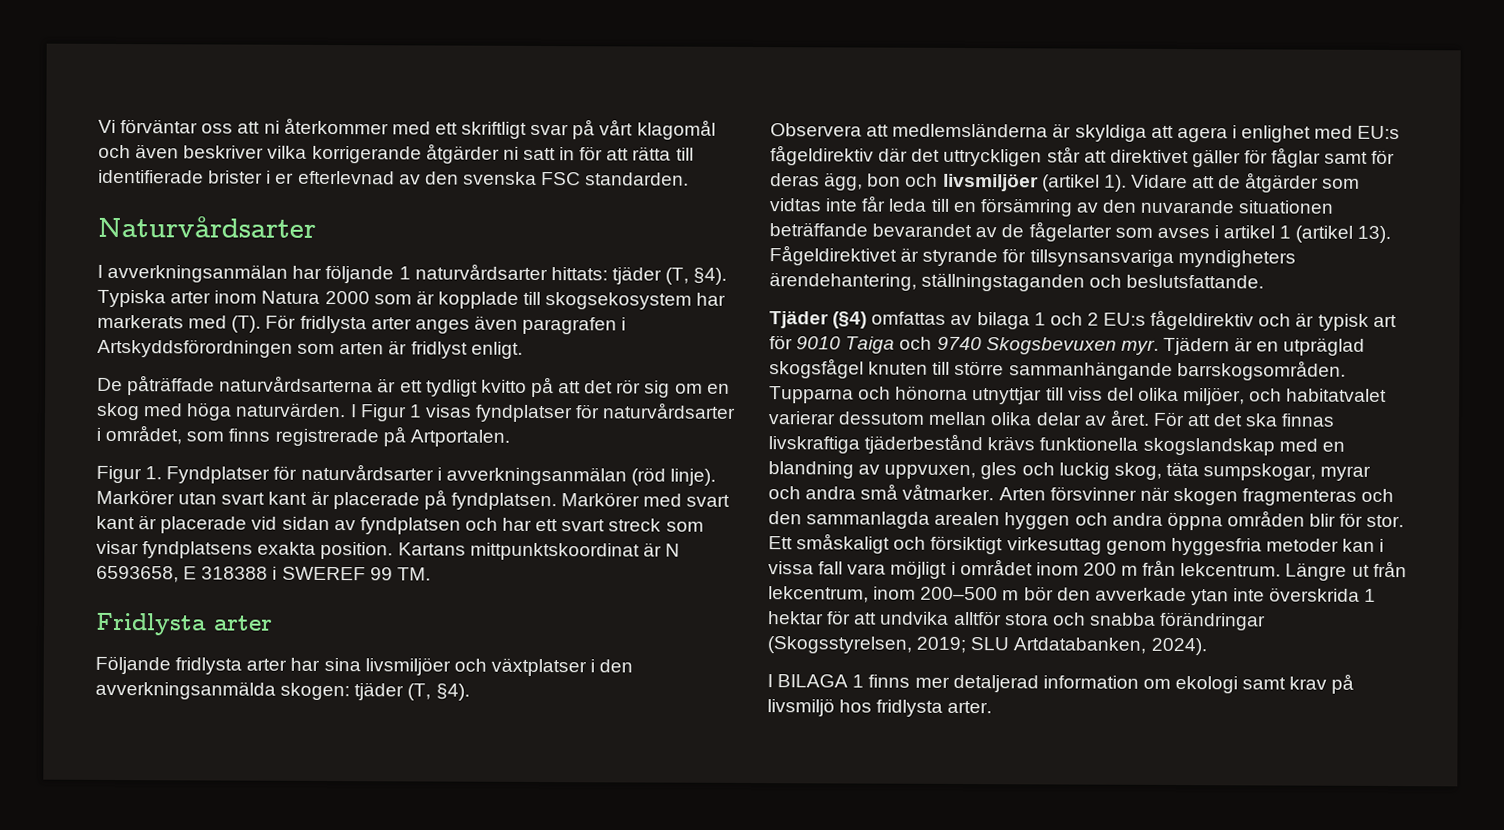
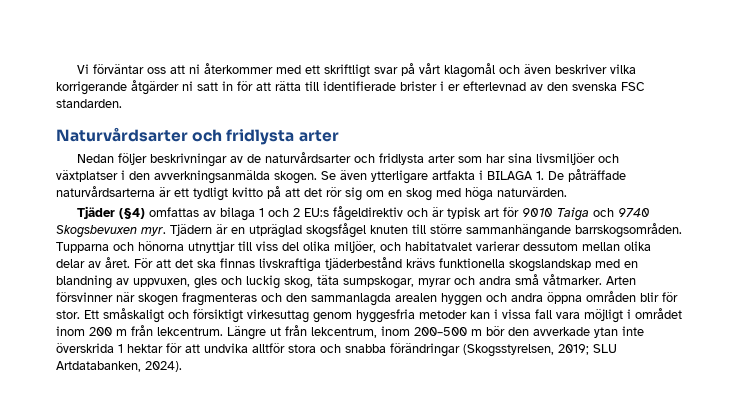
- Naturvårdsarter
- I avverkningsanmälan har följande 1 naturvårdsarter hittats: tjäder (T, §4). Typiska arter inom Natura 2000 som är kopplade till skogsekosystem har markerats med (T). För fridlysta arter anges även paragrafen i Artskyddsförordningen som arten är fridlyst enligt.
- De påträffade naturvårdsarterna är ett tydligt kvitto på att det rör sig om en skog med höga naturvärden. I Figur 1 visas fyndplatser för naturvårdsarter i området, som finns registrerade på Artportalen.
- Figur 1. Fyndplatser för naturvårdsarter i avverkningsanmälan (röd linje). Markörer utan svart kant är placerade på fyndplatsen. Markörer med svart kant är placerade vid sidan av fyndplatsen och har ett svart streck som visar fyndplatsens exakta position. Kartans mittpunktskoordinat är N 6593658, E 318388 i SWEREF 99 TM.
- Fridlysta arter
- Följande fridlysta arter har sina livsmiljöer och växtplatser i den avverkningsanmälda skogen: tjäder (T, §4).
- Observera att medlemsländerna är skyldiga att agera i enlighet med EU:s fågeldirektiv där det uttryckligen står att direktivet gäller för fåglar samt för deras ägg, bon och livsmiljöer (artikel 1). Vidare att de åtgärder som vidtas inte får leda till en försämring av den nuvarande situationen beträffande bevarandet av de fågelarter som avses i artikel 1 (artikel 13). Fågeldirektivet är styrande för tillsynsansvariga myndigheters ärendehantering, ställningstaganden och beslutsfattande.
+ Naturvårdsarter och fridlysta arter
+ Nedan följer beskrivningar av de naturvårdsarter och fridlysta arter som har sina livsmiljöer och växtplatser i den avverkningsanmälda skogen. Se även ytterligare artfakta i BILAGA 1. De påträffade naturvårdsarterna är ett tydligt kvitto på att det rör sig om en skog med höga naturvärden.
- I BILAGA 1 finns mer detaljerad information om ekologi samt krav på livsmiljö hos fridlysta arter.

